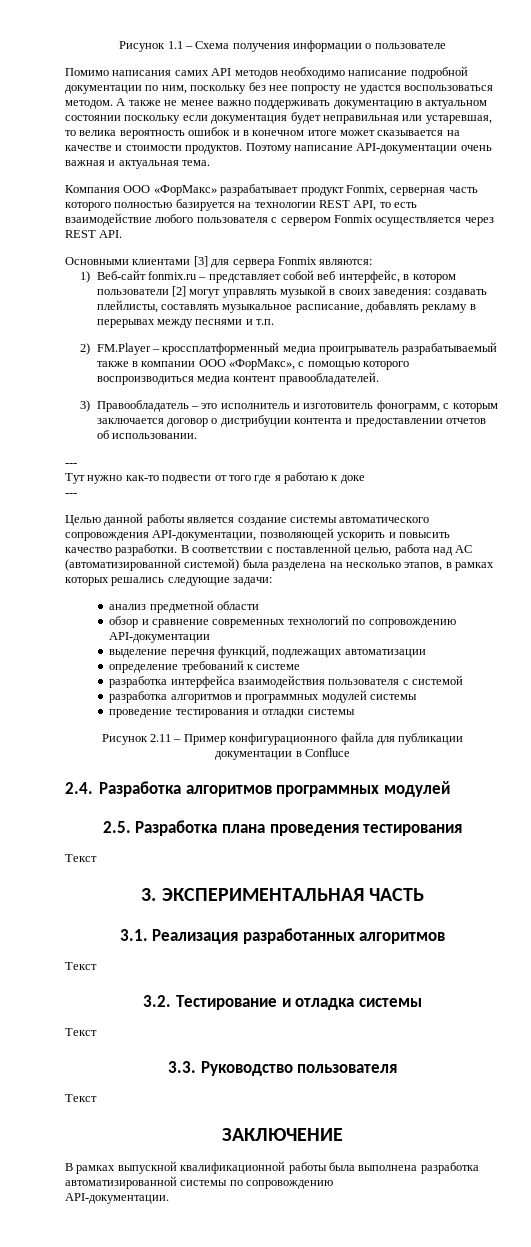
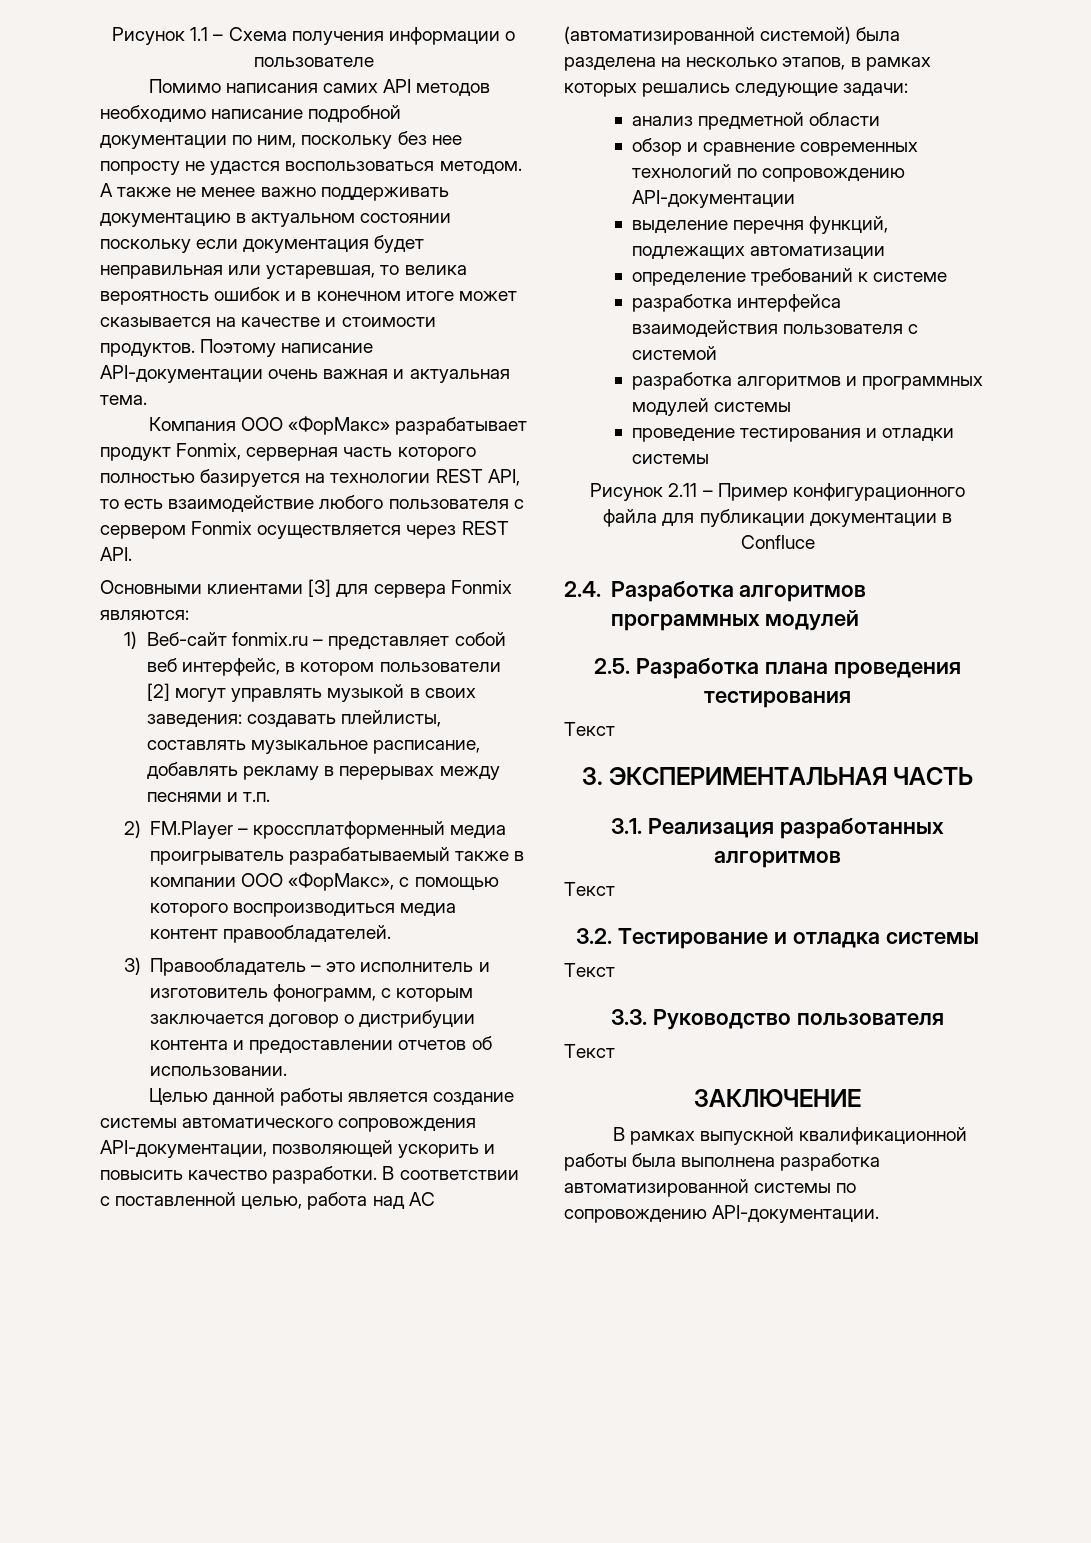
  3) Правообладатель – это исполнитель и изготовитель фонограмм, с которым заключается договор о дистрибуции контента и предоставлении отчетов об использовании.
- ---
- Тут нужно как-то подвести от того где я работаю к доке
- ---
- В рамках выпускной квалификационной работы была выполнена разработка автоматизированной системы по сопровождению
- API-документации.
+ В рамках выпускной квалификационной работы была выполнена разработка автоматизированной системы по сопровождению API-документации.

